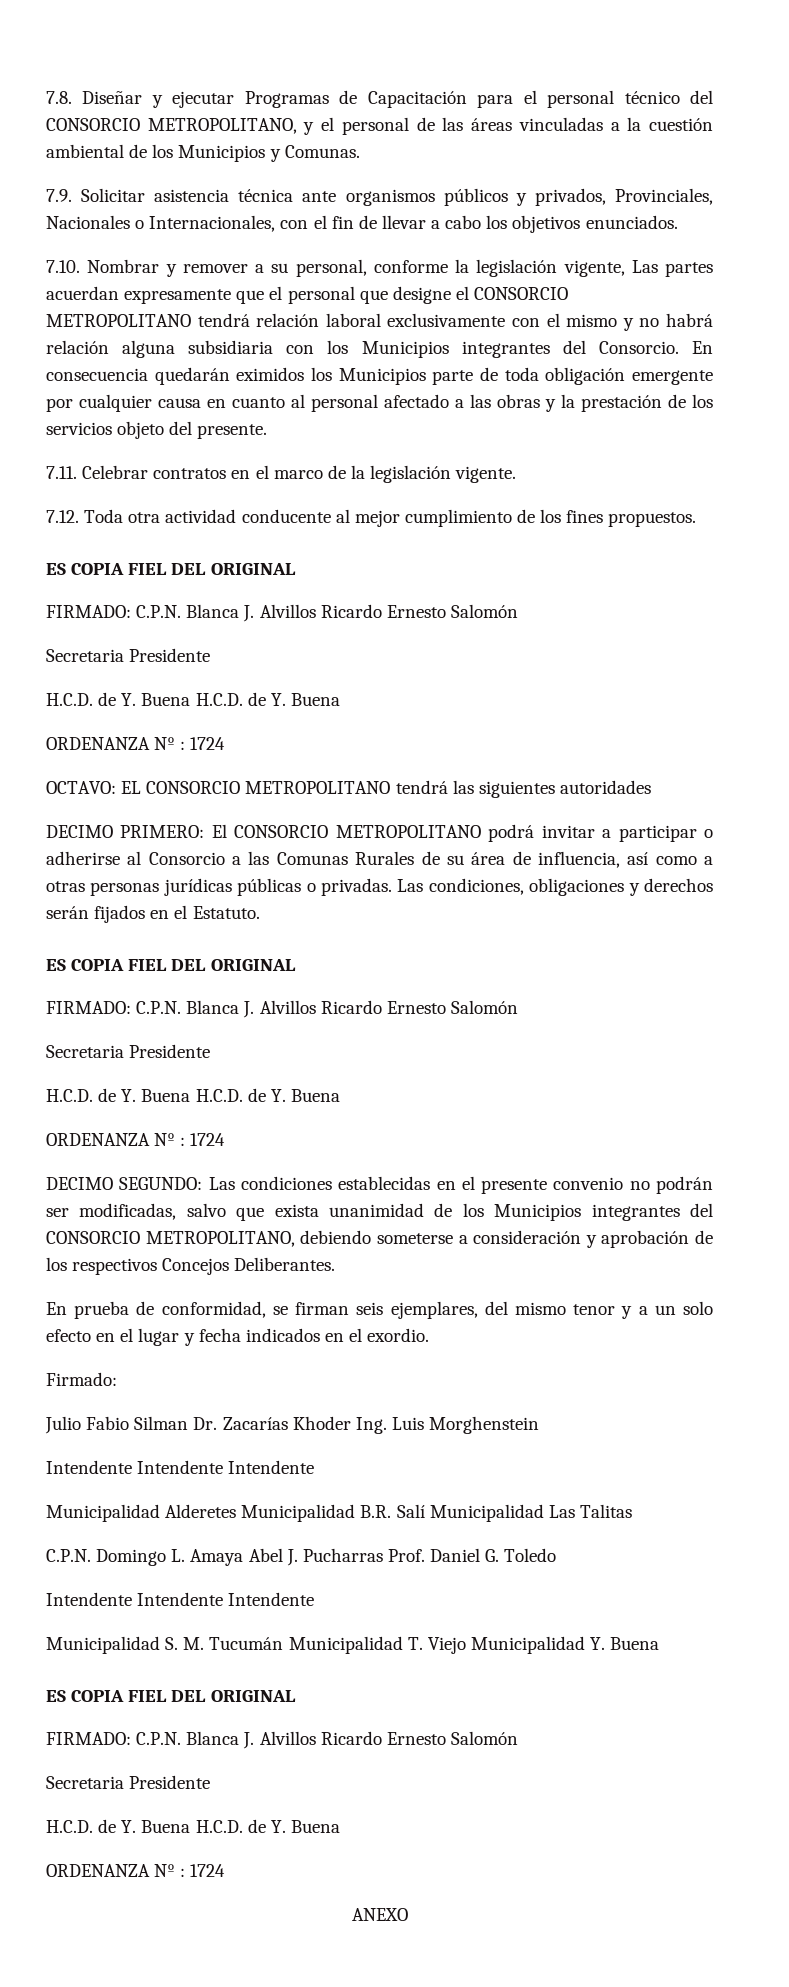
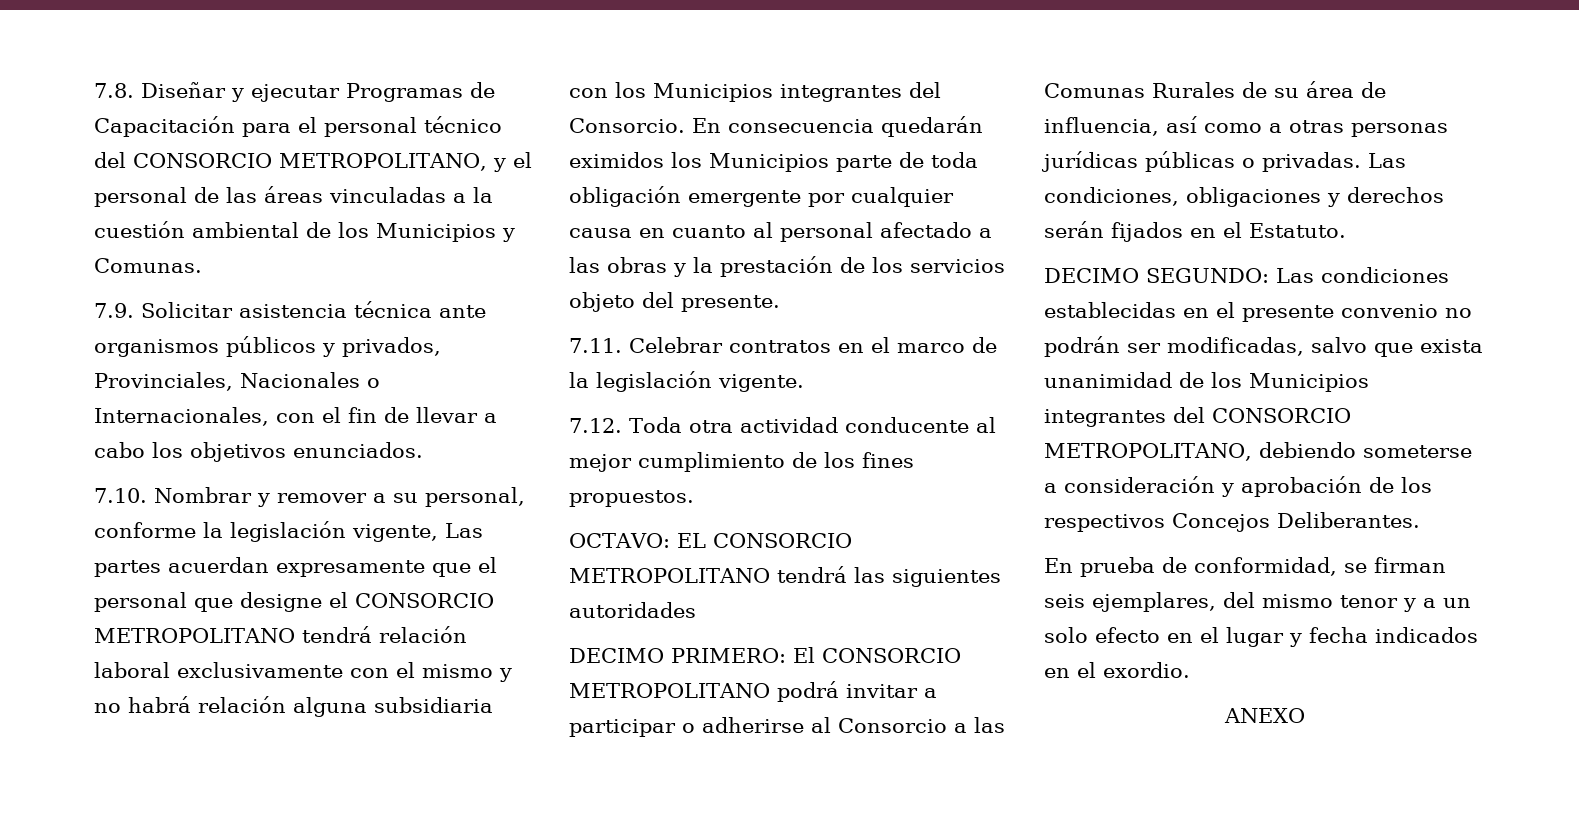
  7.12. Toda otra actividad conducente al mejor cumplimiento de los fines propuestos.
- ES COPIA FIEL DEL ORIGINAL
- FIRMADO: C.P.N. Blanca J. Alvillos Ricardo Ernesto Salomón
- Secretaria Presidente
- H.C.D. de Y. Buena H.C.D. de Y. Buena
- ORDENANZA Nº : 1724
  Las condiciones, obligaciones y derechos serán fijados en el Estatuto.
- ES COPIA FIEL DEL ORIGINAL
- FIRMADO: C.P.N. Blanca J. Alvillos Ricardo Ernesto Salomón
- Secretaria Presidente
- H.C.D. de Y. Buena H.C.D. de Y. Buena
- ORDENANZA Nº : 1724
- Firmado:
- Julio Fabio Silman Dr. Zacarías Khoder Ing. Luis Morghenstein
- Intendente Intendente Intendente
- Municipalidad Alderetes Municipalidad B.R. Salí Municipalidad Las Talitas
- C.P.N. Domingo L. Amaya Abel J. Pucharras Prof. Daniel G. Toledo
- Intendente Intendente Intendente
- Municipalidad S. M. Tucumán Municipalidad T. Viejo Municipalidad Y. Buena
- ES COPIA FIEL DEL ORIGINAL
- FIRMADO: C.P.N. Blanca J. Alvillos Ricardo Ernesto Salomón
- Secretaria Presidente
- H.C.D. de Y. Buena H.C.D. de Y. Buena
- ORDENANZA Nº : 1724

